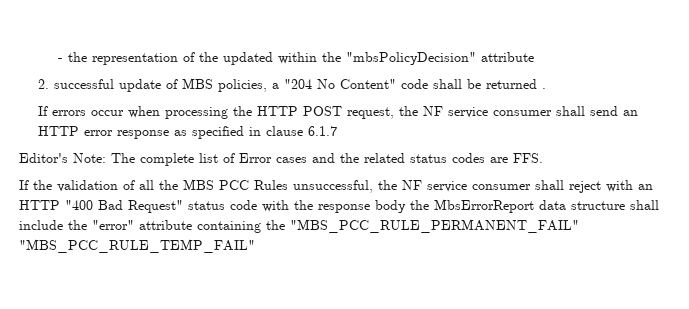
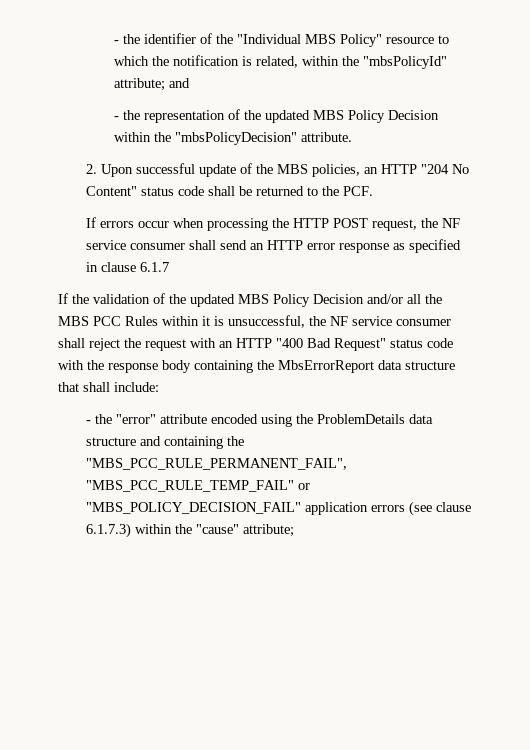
- - the representation of the updated within the "mbsPolicyDecision" attribute
+ - the identifier of the "Individual MBS Policy" resource to which the notification is related, within the "mbsPolicyId" attribute; and
+ - the representation of the updated MBS Policy Decision within the "mbsPolicyDecision" attribute.
- 2. successful update of MBS policies, a "204 No Content" code shall be returned .
+ 2. Upon successful update of the MBS policies, an HTTP "204 No Content" status code shall be returned to the PCF.
- Editor's Note: The complete list of Error cases and the related status codes are FFS.
- If the validation of all the MBS PCC Rules unsuccessful, the NF service consumer shall reject with an HTTP "400 Bad Request" status code with the response body the MbsErrorReport data structure shall include the "error" attribute containing the "MBS_PCC_RULE_PERMANENT_FAIL" "MBS_PCC_RULE_TEMP_FAIL"
+ If the validation of the updated MBS Policy Decision and/or all the MBS PCC Rules within it is unsuccessful, the NF service consumer shall reject the request with an HTTP "400 Bad Request" status code with the response body containing the MbsErrorReport data structure that shall include:
+ - the "error" attribute encoded using the ProblemDetails data structure and containing the "MBS_PCC_RULE_PERMANENT_FAIL", "MBS_PCC_RULE_TEMP_FAIL" or "MBS_POLICY_DECISION_FAIL" application errors (see clause 6.1.7.3) within the "cause" attribute;

